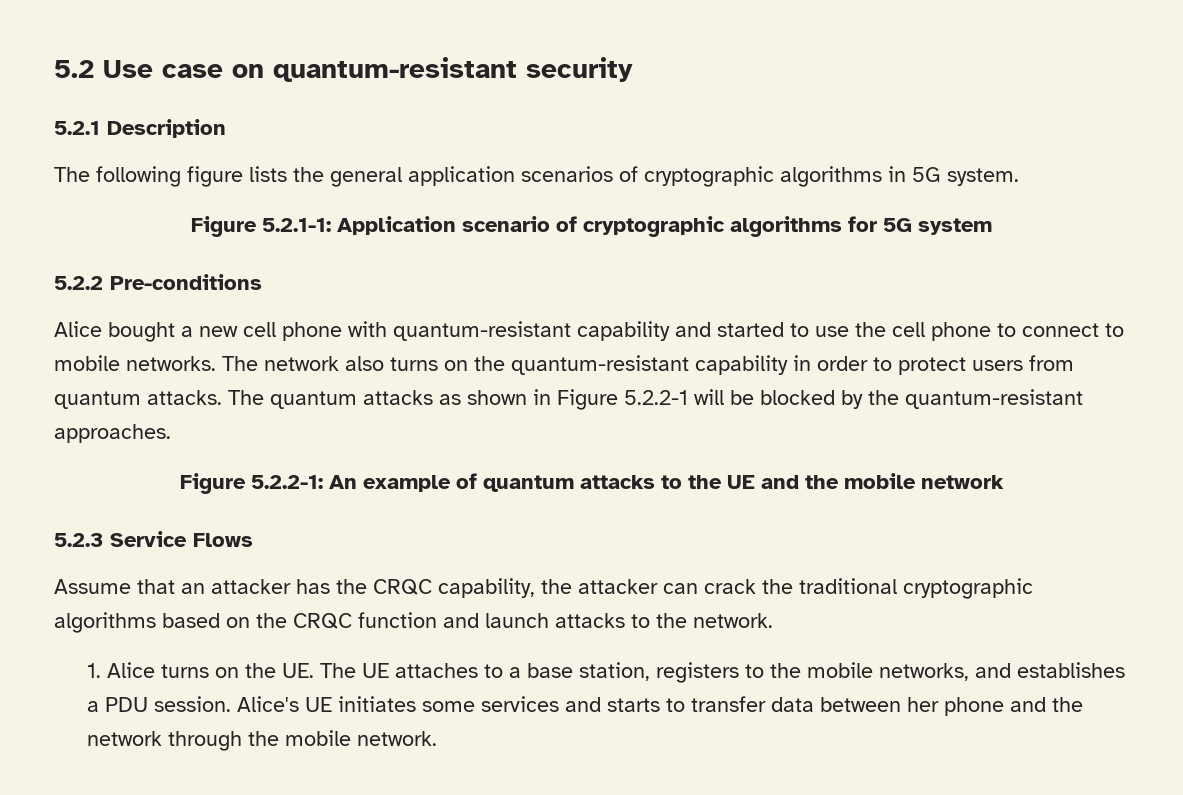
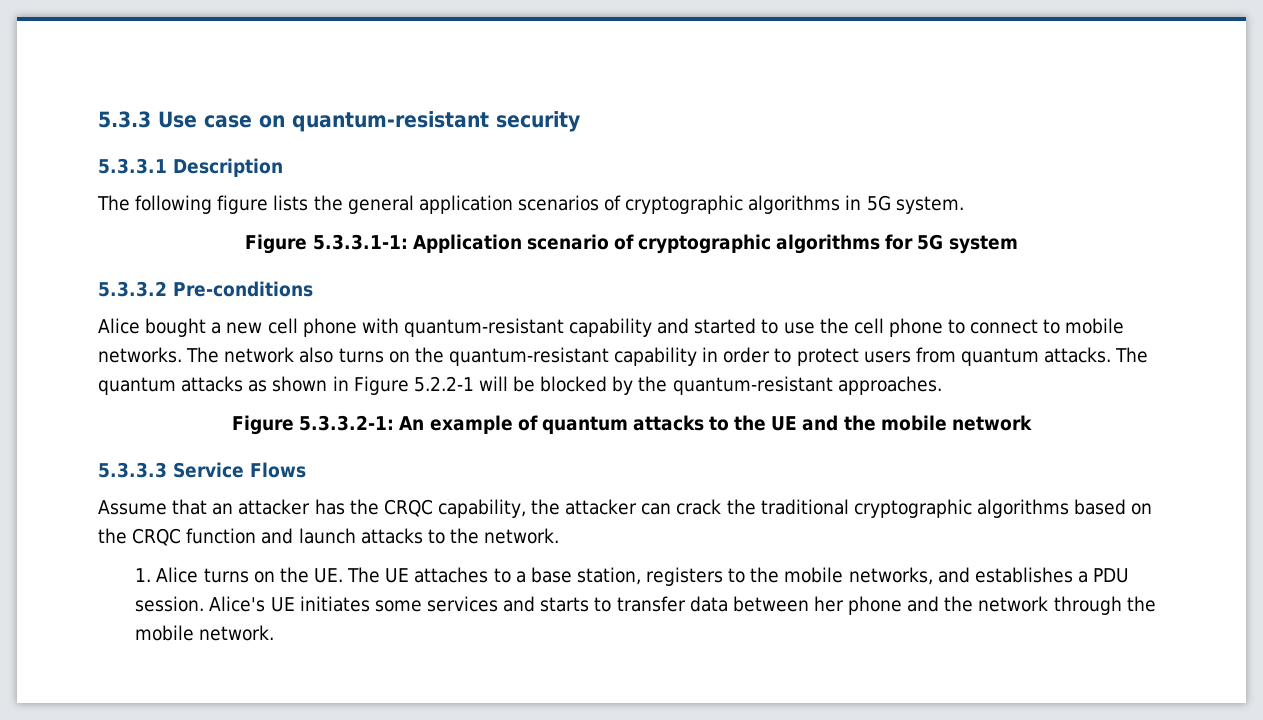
- 5.2 Use case on quantum-resistant security
+ 5.3.3 Use case on quantum-resistant security
- 5.2.1 Description
+ 5.3.3.1 Description
- Figure 5.2.1-1: Application scenario of cryptographic algorithms for 5G system
+ Figure 5.3.3.1-1: Application scenario of cryptographic algorithms for 5G system
- 5.2.2 Pre-conditions
+ 5.3.3.2 Pre-conditions
- Figure 5.2.2-1: An example of quantum attacks to the UE and the mobile network
+ Figure 5.3.3.2-1: An example of quantum attacks to the UE and the mobile network
- 5.2.3 Service Flows
+ 5.3.3.3 Service Flows

